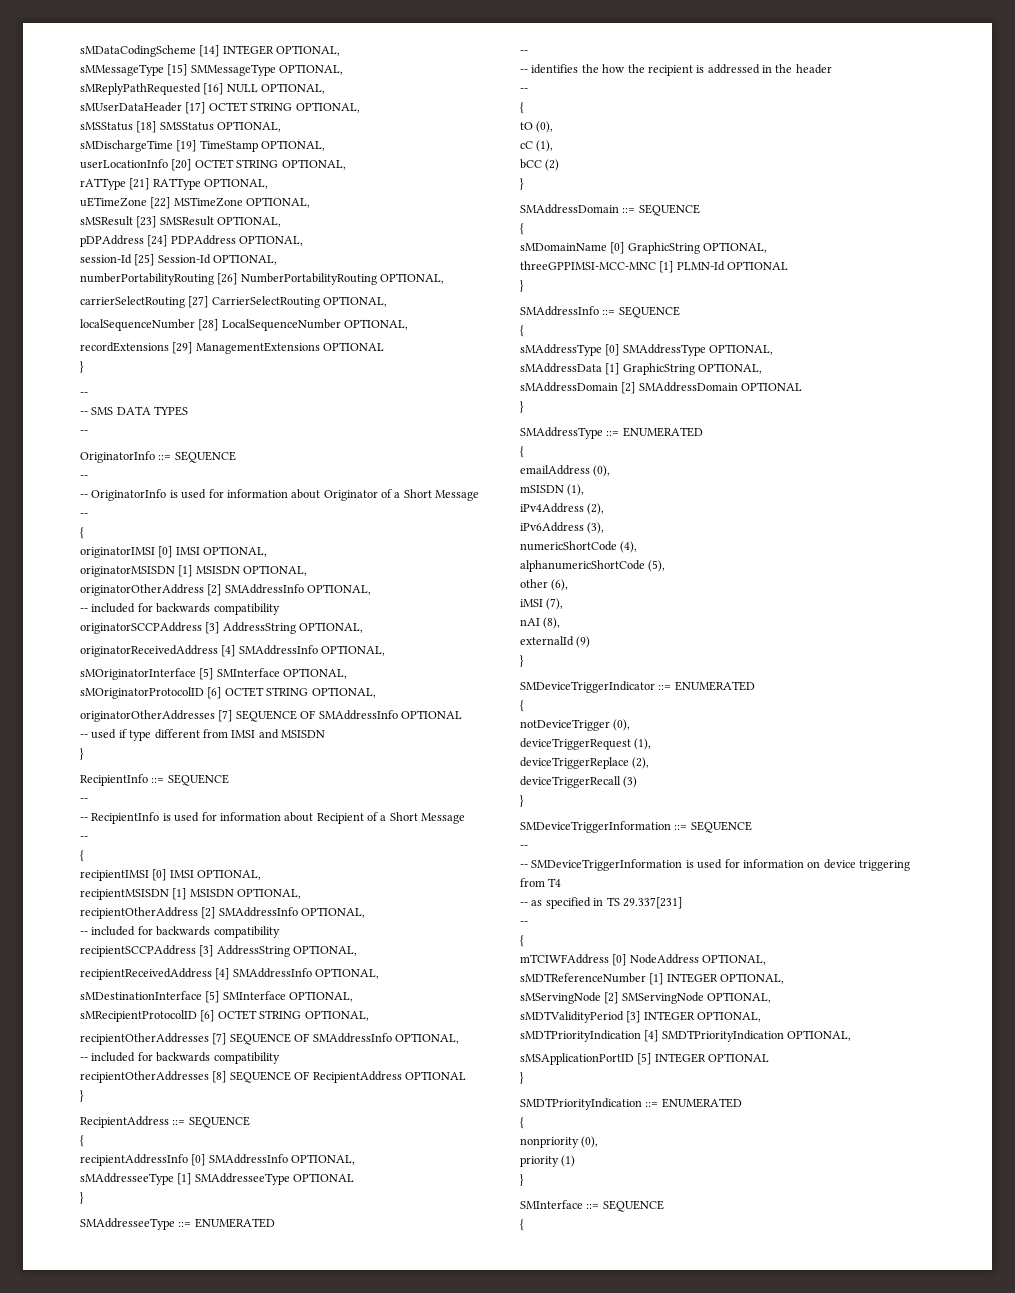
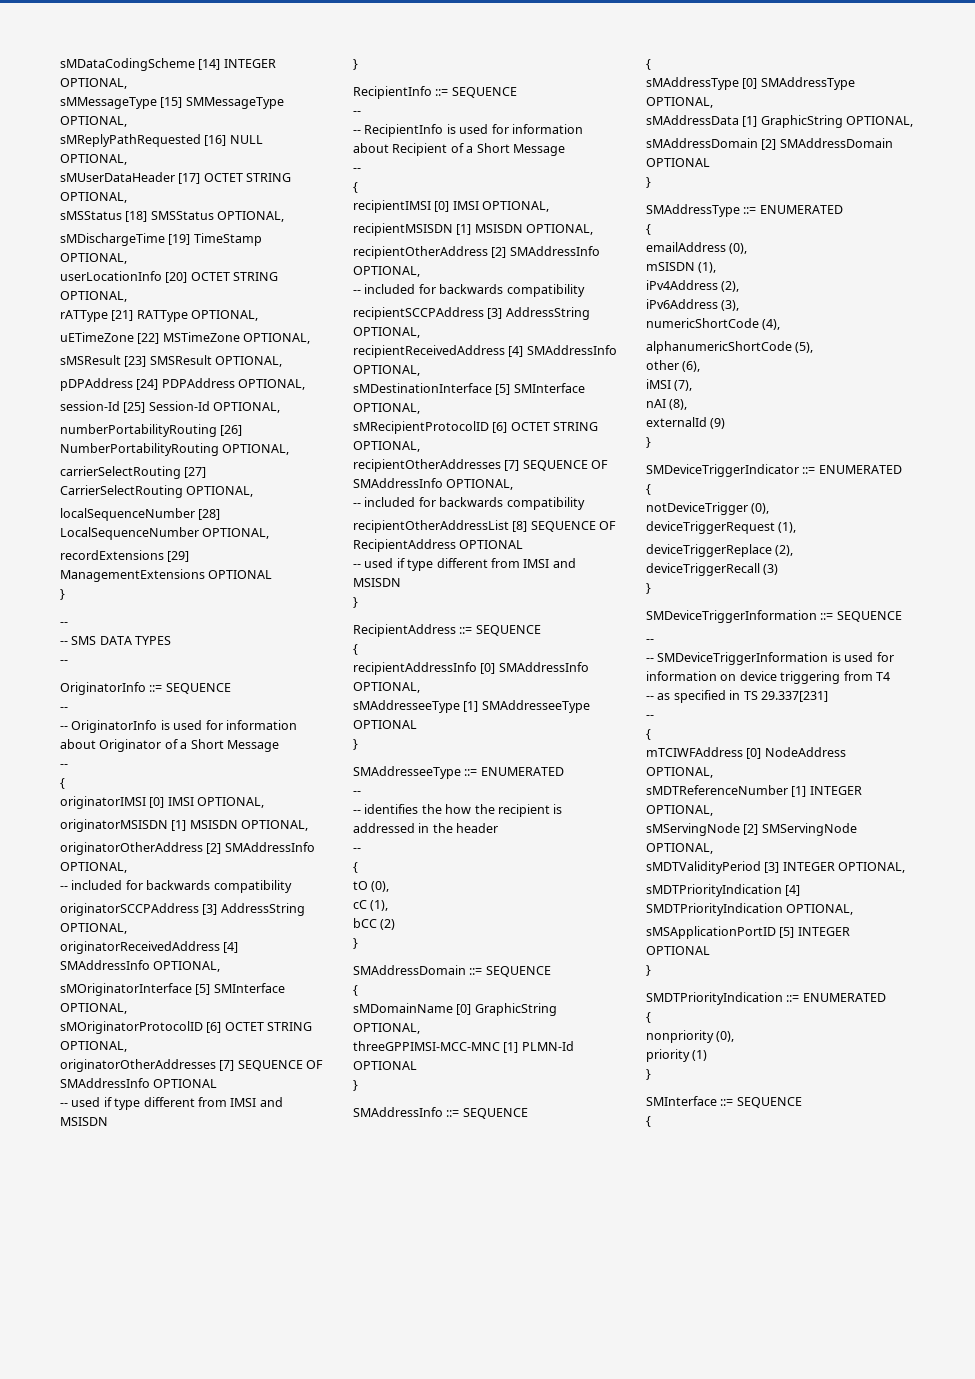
- recipientOtherAddresses [8] SEQUENCE OF RecipientAddress OPTIONAL
+ recipientOtherAddressList [8] SEQUENCE OF RecipientAddress OPTIONAL
+ -- used if type different from IMSI and MSISDN

